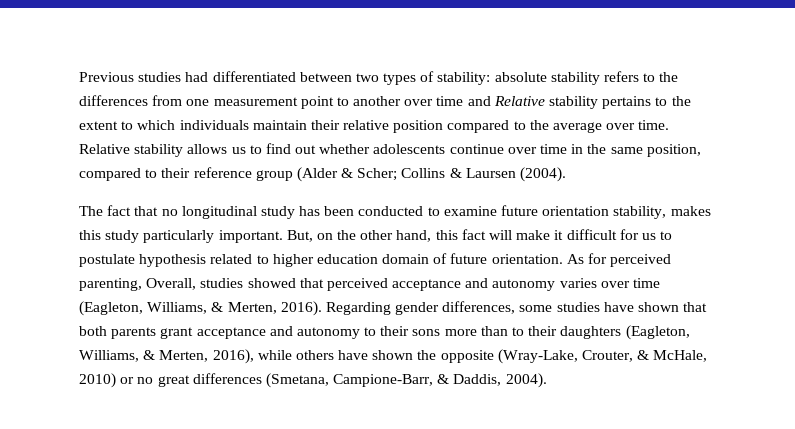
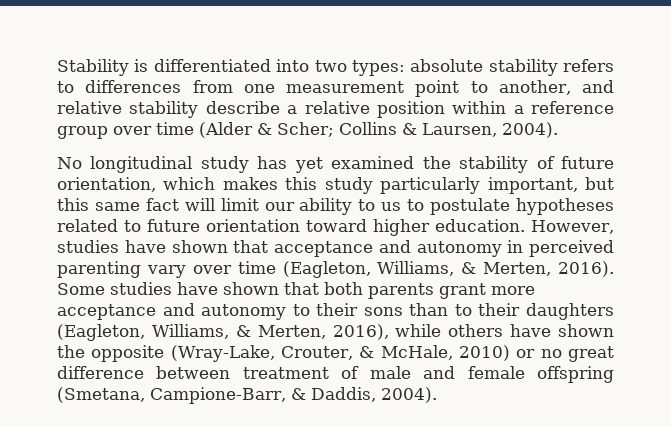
- Previous studies had differentiated between two types of stability: absolute stability refers to the differences from one measurement point to another over time and Relative stability pertains to the extent to which individuals maintain their relative position compared to the average over time. Relative stability allows us to find out whether adolescents continue over time in the same position, compared to their reference group (Alder & Scher; Collins & Laursen (2004).
- The fact that no longitudinal study has been conducted to examine future orientation stability, makes this study particularly important. But, on the other hand, this fact will make it difficult for us to postulate hypothesis related to higher education domain of future orientation. As for perceived parenting, Overall, studies showed that perceived acceptance and autonomy varies over time (Eagleton, Williams, & Merten, 2016).
+ Stability is differentiated into two types: absolute stability refers to differences from one measurement point to another, and relative stability describe a relative position within a reference group over time (Alder & Scher; Collins & Laursen, 2004).
+ No longitudinal study has yet examined the stability of future orientation, which makes this study particularly important, but this same fact will limit our ability to us to postulate hypotheses related to future orientation toward higher education. However, studies have shown that acceptance and autonomy in perceived parenting vary over time (Eagleton, Williams, & Merten, 2016).
- Regarding gender differences, some studies have shown that both parents grant acceptance and autonomy to their sons more than to their daughters (Eagleton, Williams, & Merten, 2016), while others have shown the opposite (Wray-Lake, Crouter, & McHale, 2010) or no great differences (Smetana, Campione-Barr, & Daddis, 2004).
+ Some studies have shown that both parents grant more acceptance and autonomy to their sons than to their daughters (Eagleton, Williams, & Merten, 2016), while others have shown the opposite (Wray-Lake, Crouter, & McHale, 2010) or no great difference between treatment of male and female offspring (Smetana, Campione-Barr, & Daddis, 2004).

